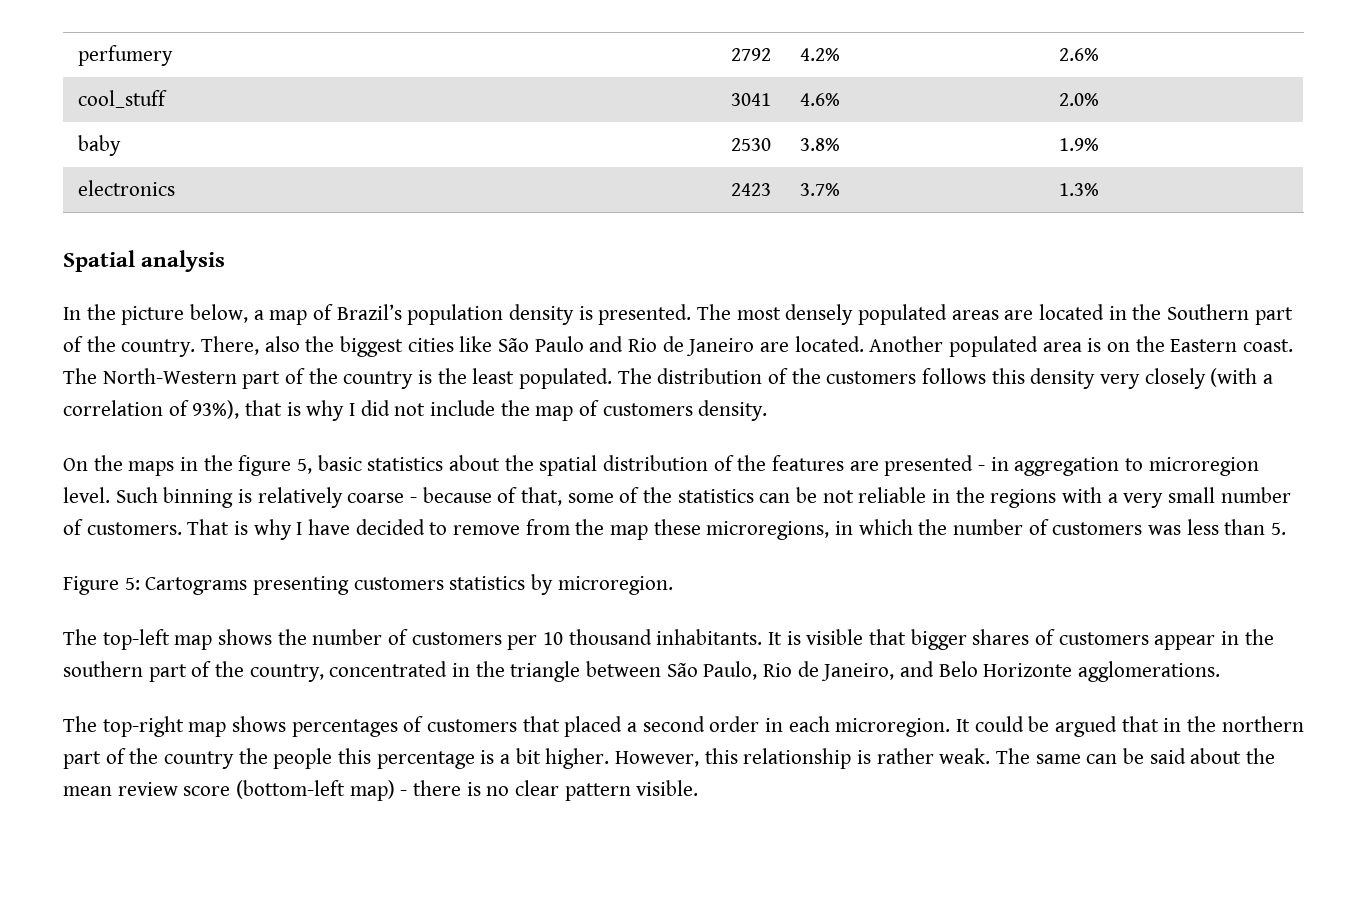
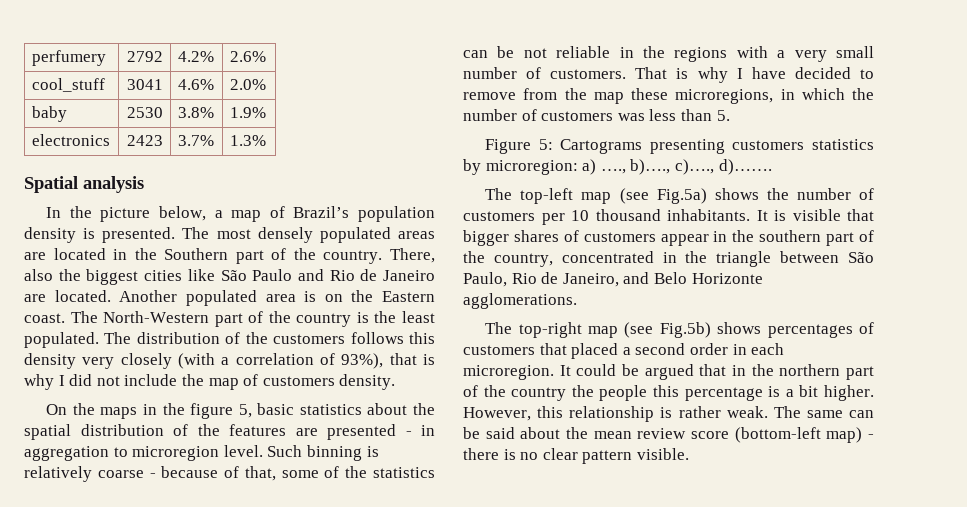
- Figure 5: Cartograms presenting customers statistics by microregion.
+ Figure 5: Cartograms presenting customers statistics by microregion: a) …., b)…., c)…., d)…….
- The top-left map shows the number of customers per 10 thousand inhabitants.
+ The top-left map (see Fig.5a) shows the number of customers per 10 thousand inhabitants.
- The top-right map shows percentages of customers that placed a second order in each microregion.
+ The top-right map (see Fig.5b) shows percentages of customers that placed a second order in each microregion.

